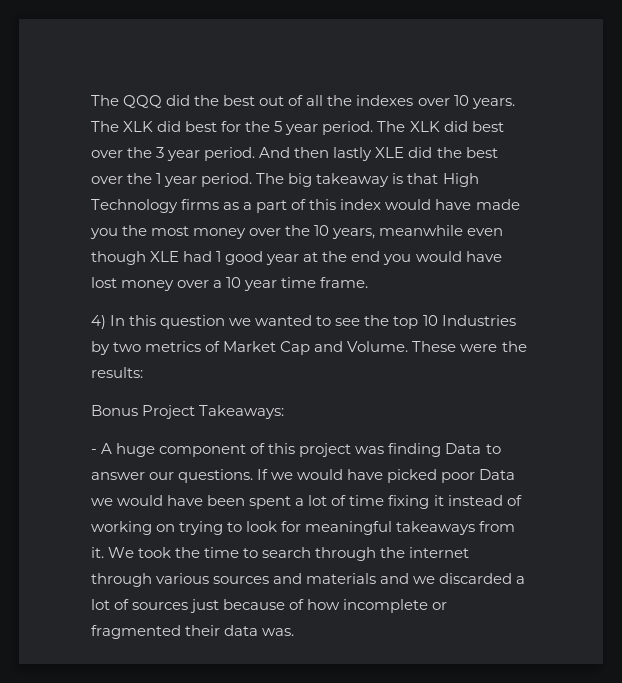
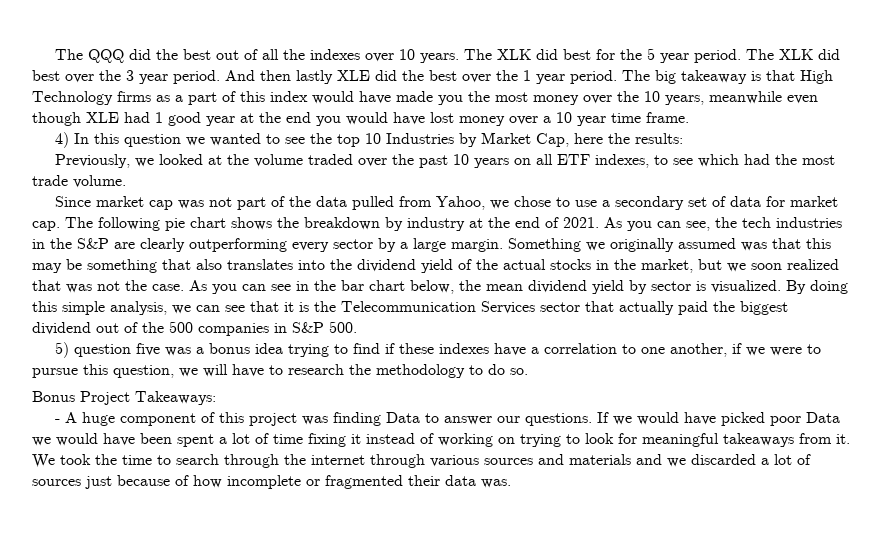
- 4) In this question we wanted to see the top 10 Industries by two metrics of Market Cap and Volume. These were the results:
+ 4) In this question we wanted to see the top 10 Industries by Market Cap, here the results:
+ Previously, we looked at the volume traded over the past 10 years on all ETF indexes, to see which had the most trade volume.
+ Since market cap was not part of the data pulled from Yahoo, we chose to use a secondary set of data for market cap. The following pie chart shows the breakdown by industry at the end of 2021. As you can see, the tech industries in the S&P are clearly outperforming every sector by a large margin. Something we originally assumed was that this may be something that also translates into the dividend yield of the actual stocks in the market, but we soon realized that was not the case. As you can see in the bar chart below, the mean dividend yield by sector is visualized. By doing this simple analysis, we can see that it is the Telecommunication Services sector that actually paid the biggest dividend out of the 500 companies in S&P 500.
+ 5) question five was a bonus idea trying to find if these indexes have a correlation to one another, if we were to pursue this question, we will have to research the methodology to do so.

